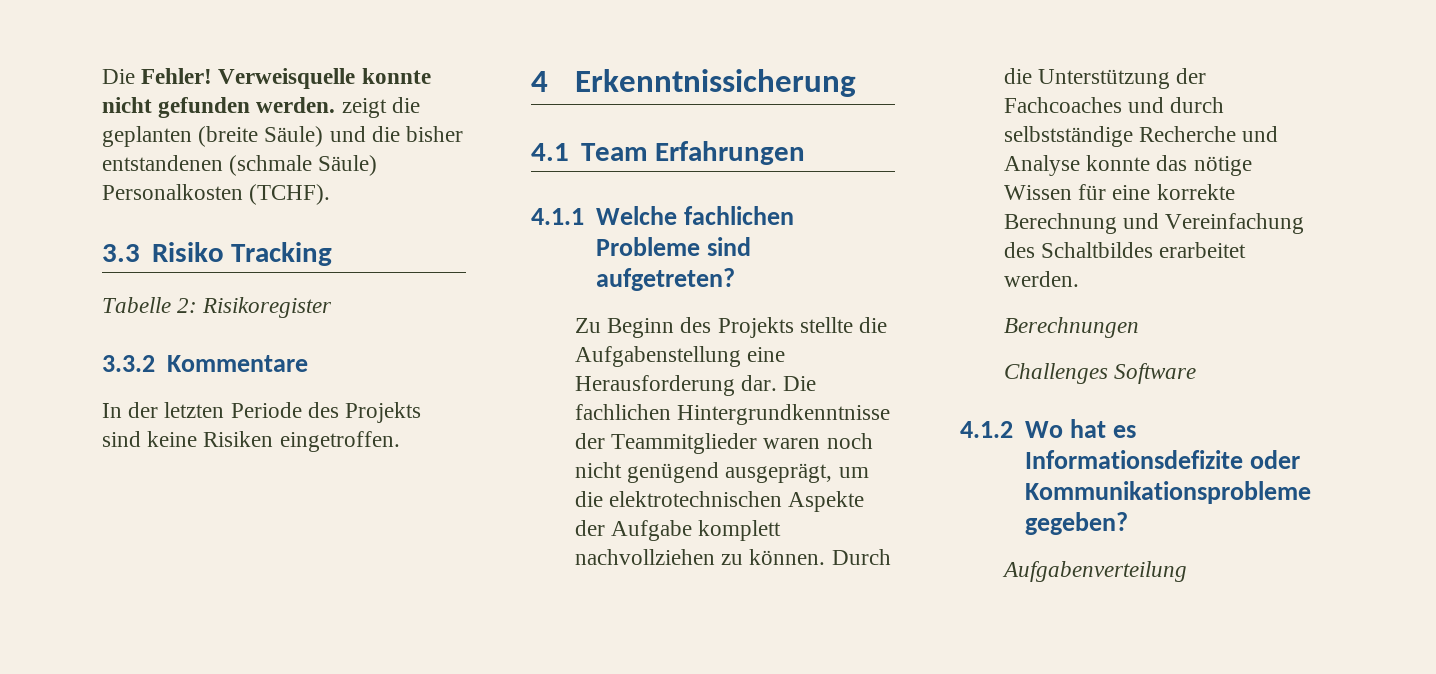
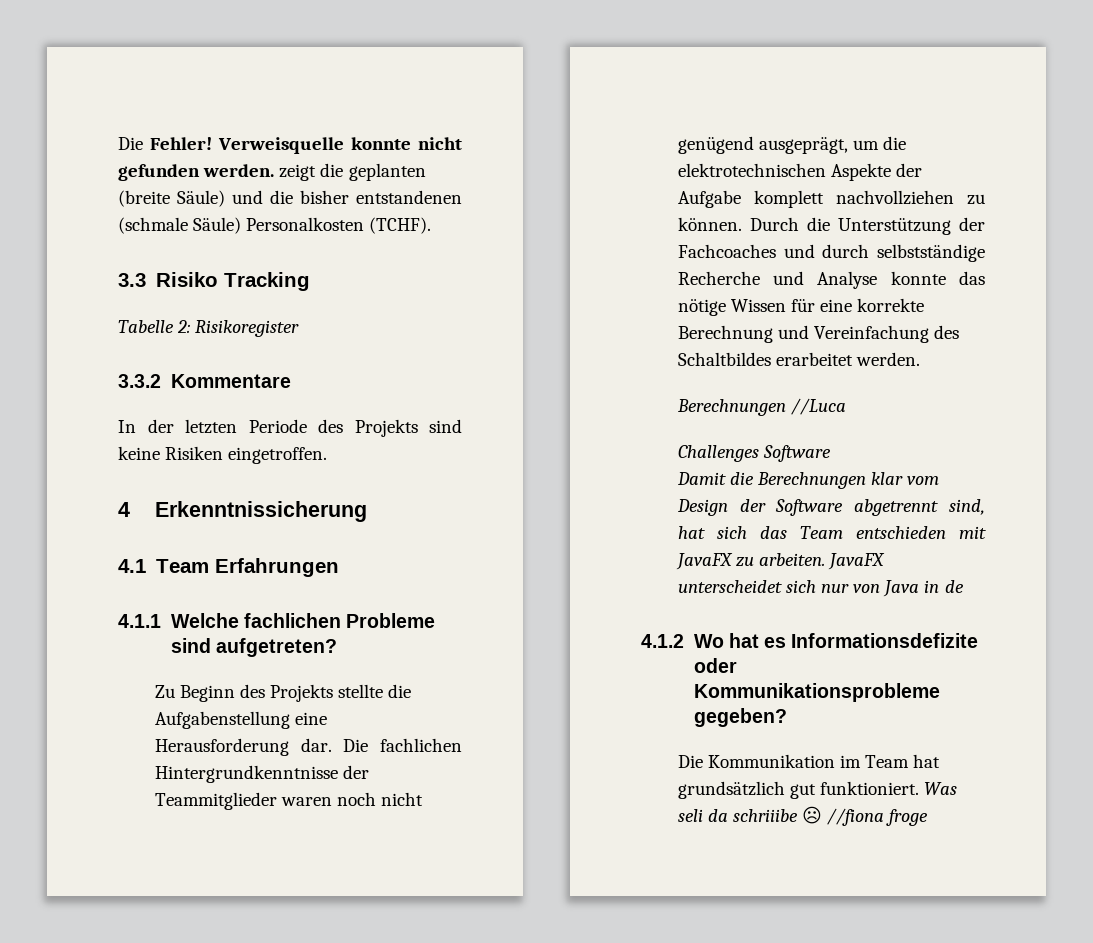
- Berechnungen
+ Berechnungen //Luca
+ Damit die Berechnungen klar vom Design der Software abgetrennt sind, hat sich das Team entschieden mit JavaFX zu arbeiten. JavaFX unterscheidet sich nur von Java in de
- Aufgabenverteilung
+ Die Kommunikation im Team hat grundsätzlich gut funktioniert. Was seli da schriiibe ☹ //fiona froge

